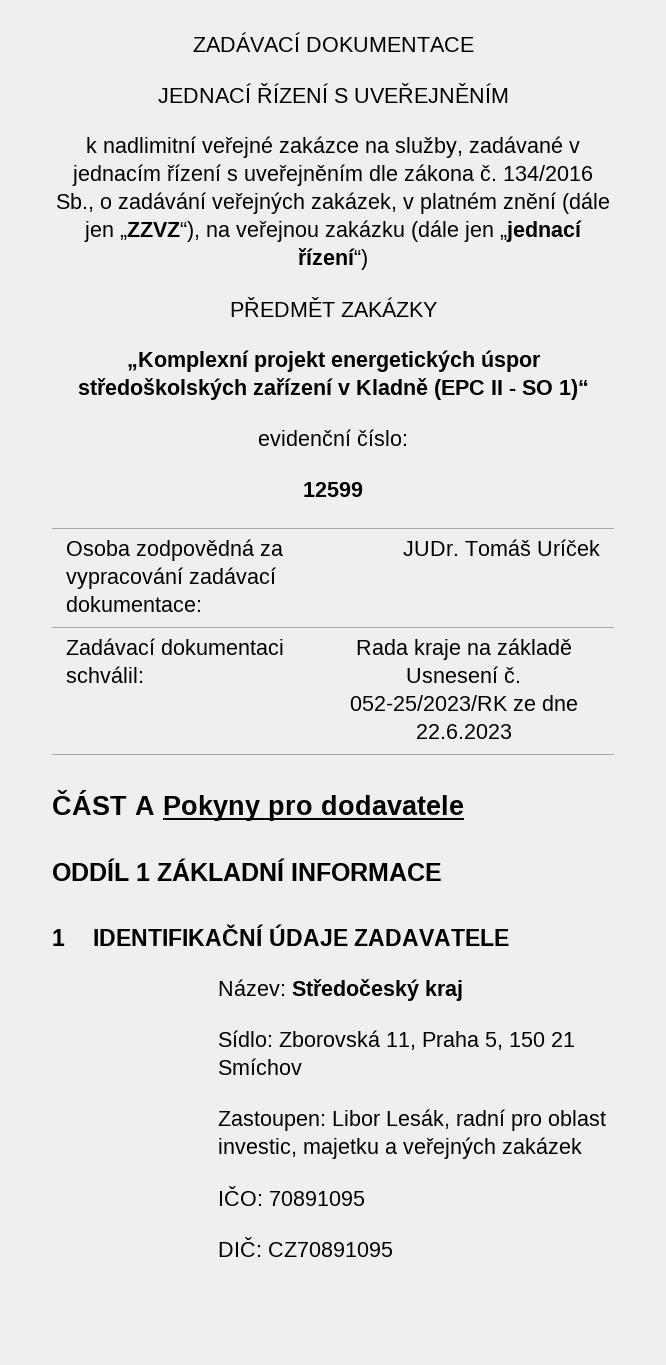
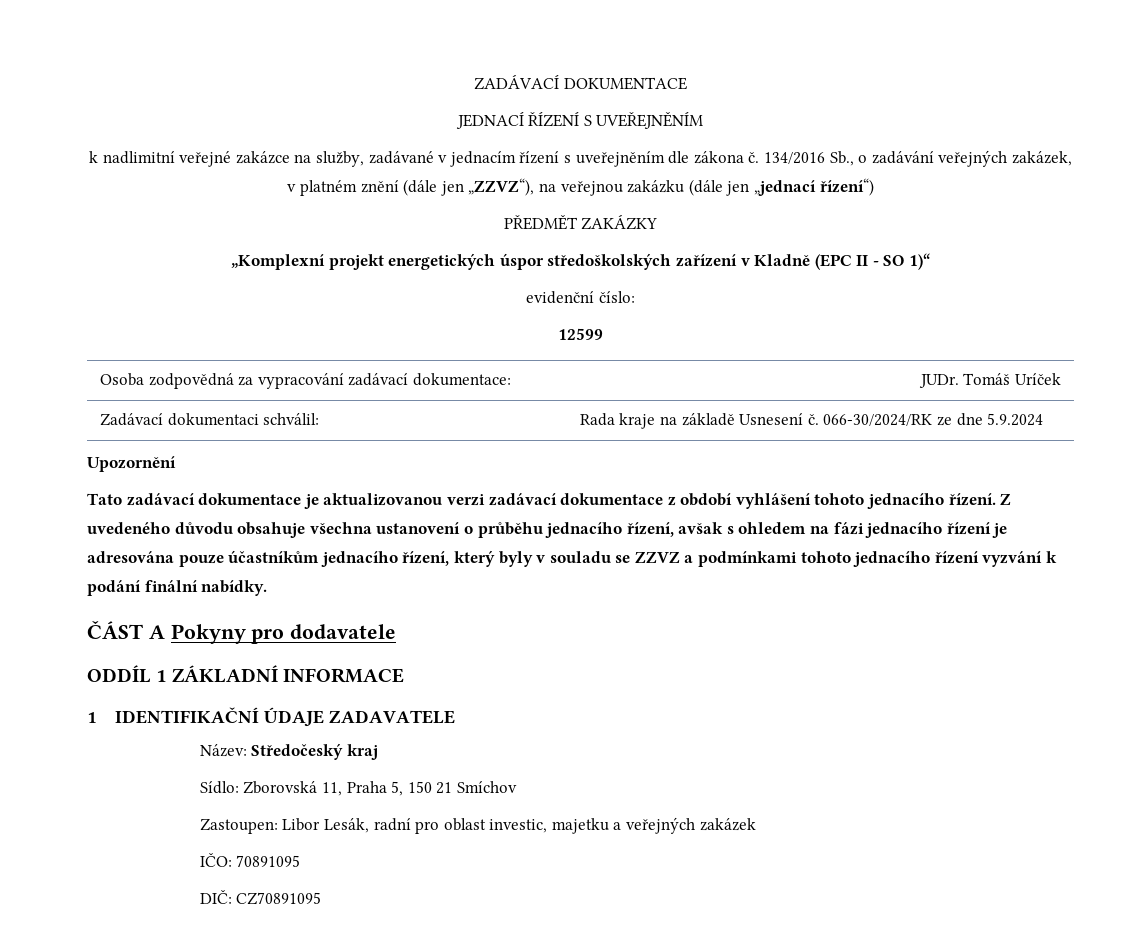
- Zadávací dokumentaci schválil: | Rada kraje na základě Usnesení č. 052-25/2023/RK ze dne 22.6.2023
+ Zadávací dokumentaci schválil: | Rada kraje na základě Usnesení č. 066-30/2024/RK ze dne 5.9.2024
+ Upozornění
+ Tato zadávací dokumentace je aktualizovanou verzi zadávací dokumentace z období vyhlášení tohoto jednacího řízení. Z uvedeného důvodu obsahuje všechna ustanovení o průběhu jednacího řízení, avšak s ohledem na fázi jednacího řízení je adresována pouze účastníkům jednacího řízení, který byly v souladu se ZZVZ a podmínkami tohoto jednacího řízení vyzvání k podání finální nabídky.

